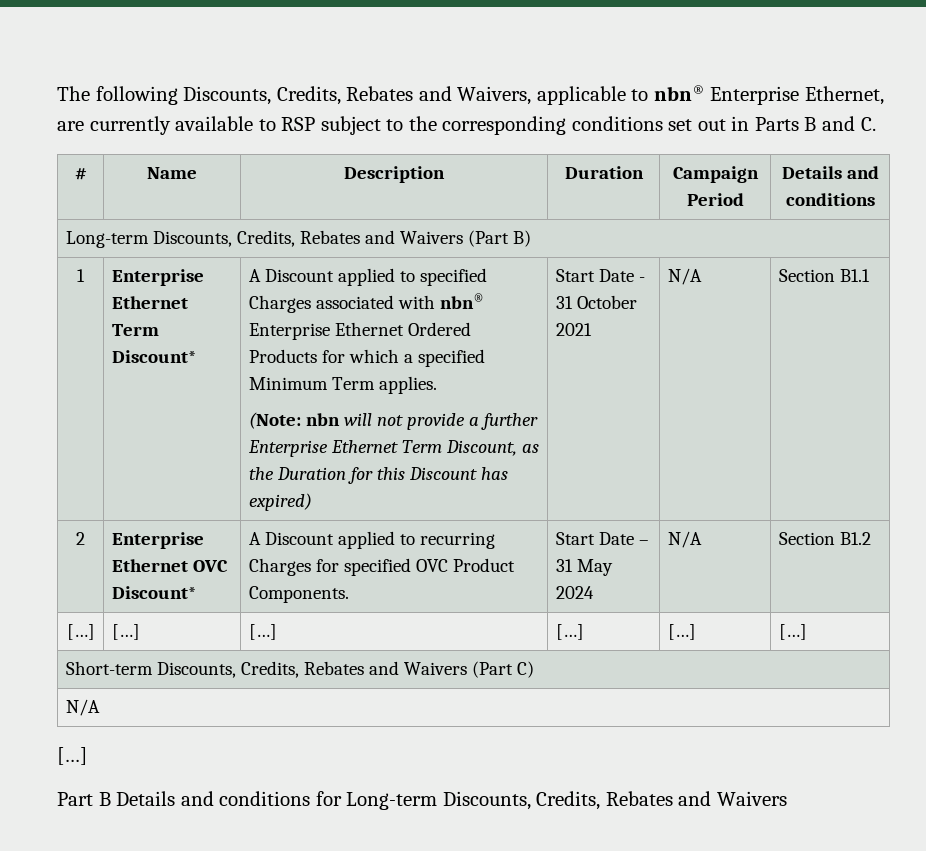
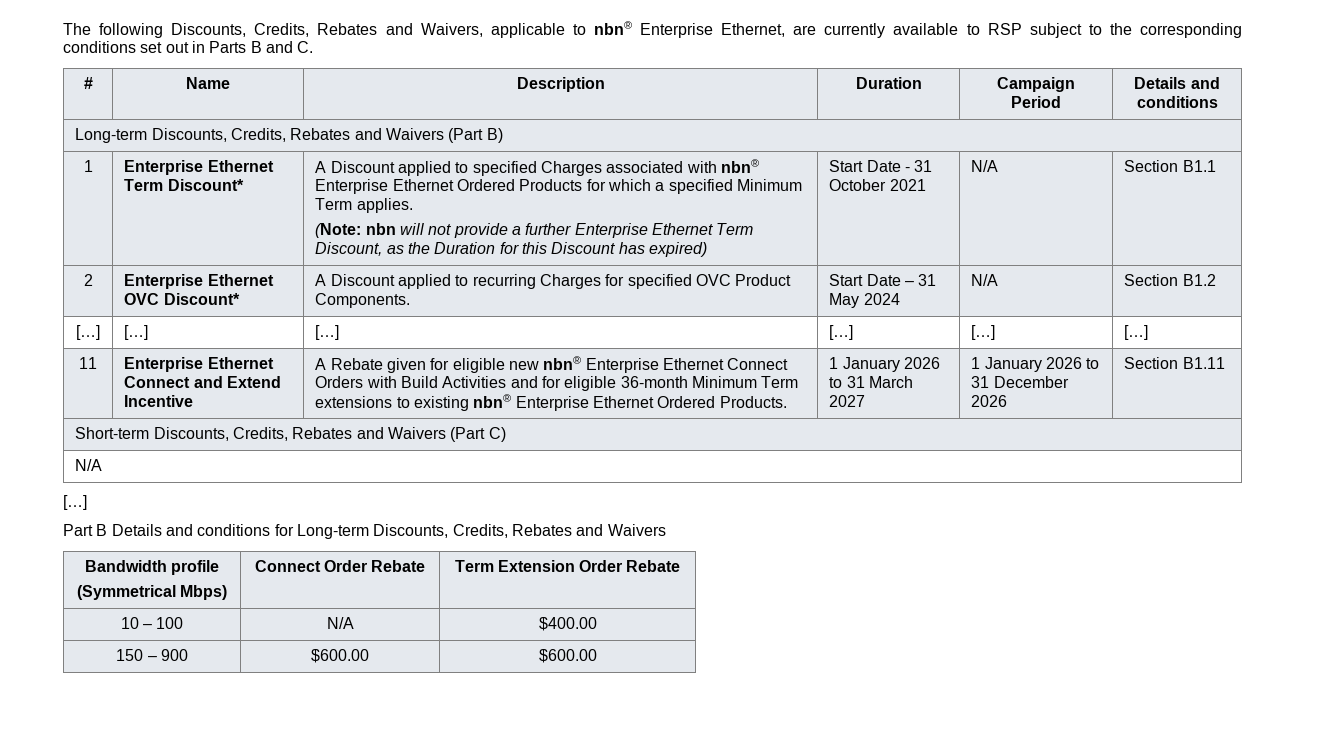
+ 11 | Enterprise Ethernet Connect and Extend Incentive | A Rebate given for eligible new nbn® Enterprise Ethernet Connect Orders with Build Activities and for eligible 36-month Minimum Term extensions to existing nbn® Enterprise Ethernet Ordered Products. | 1 January 2026 to 31 March 2027 | 1 January 2026 to 31 December 2026 | Section B1.11
+ Bandwidth profile
+ (Symmetrical Mbps) | Connect Order Rebate | Term Extension Order Rebate
+ 10 – 100 | N/A | $400.00
+ 150 – 900 | $600.00 | $600.00

